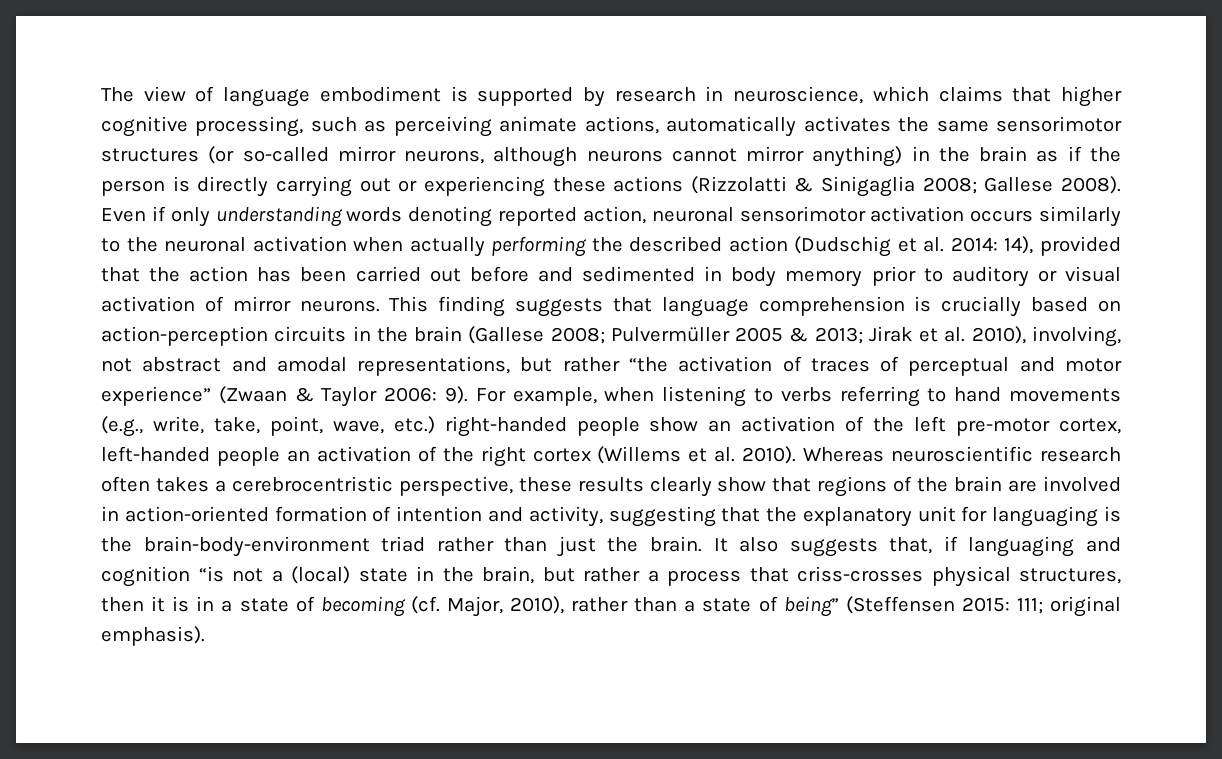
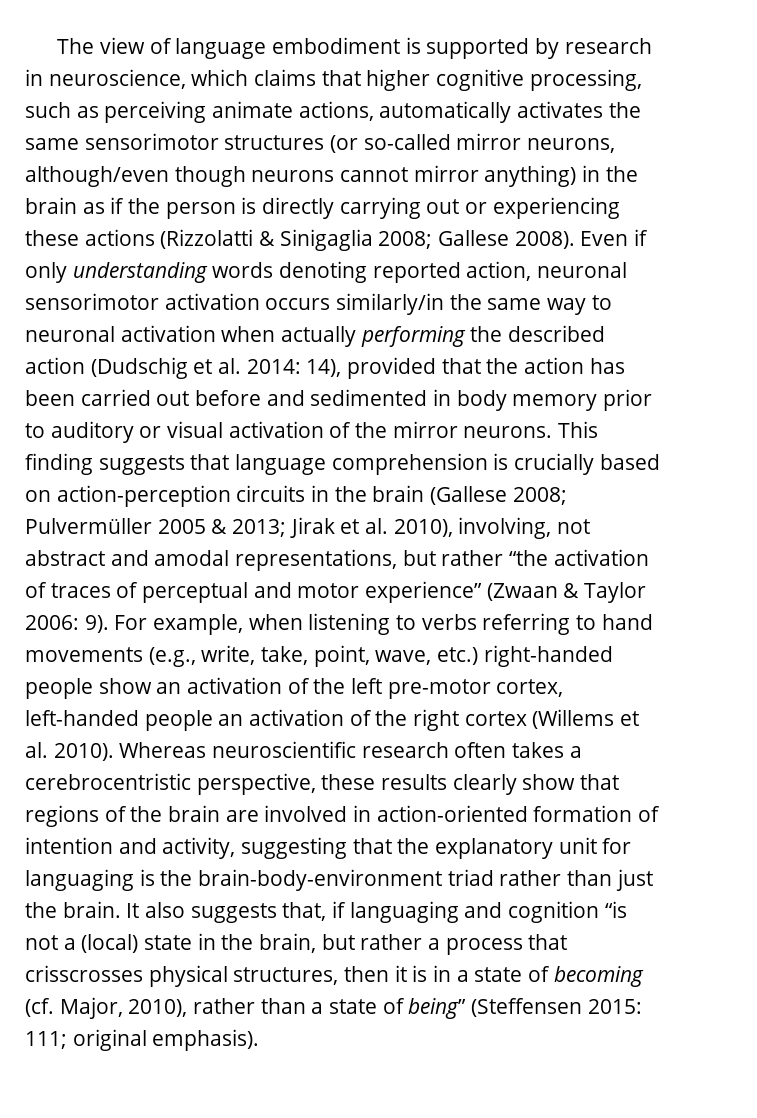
- The view of language embodiment is supported by research in neuroscience, which claims that higher cognitive processing, such as perceiving animate actions, automatically activates the same sensorimotor structures (or so-called mirror neurons, although neurons cannot mirror anything) in the brain as if the person is directly carrying out or experiencing these actions (Rizzolatti & Sinigaglia 2008; Gallese 2008).
+ The view of language embodiment is supported by research in neuroscience, which claims that higher cognitive processing, such as perceiving animate actions, automatically activates the same sensorimotor structures (or so-called mirror neurons, although/even though neurons cannot mirror anything) in the brain as if the person is directly carrying out or experiencing these actions (Rizzolatti & Sinigaglia 2008; Gallese 2008).
- Even if only understanding words denoting reported action, neuronal sensorimotor activation occurs similarly to the neuronal activation when actually performing the described action (Dudschig et al. 2014: 14), provided that the action has been carried out before and sedimented in body memory prior to auditory or visual activation of mirror neurons.
+ Even if only understanding words denoting reported action, neuronal sensorimotor activation occurs similarly/in the same way to neuronal activation when actually performing the described action (Dudschig et al. 2014: 14), provided that the action has been carried out before and sedimented in body memory prior to auditory or visual activation of the mirror neurons.
- It also suggests that, if languaging and cognition “is not a (local) state in the brain, but rather a process that criss-crosses physical structures, then it is in a state of becoming (cf. Major, 2010), rather than a state of being” (Steffensen 2015: 111; original emphasis).
+ It also suggests that, if languaging and cognition “is not a (local) state in the brain, but rather a process that crisscrosses physical structures, then it is in a state of becoming (cf. Major, 2010), rather than a state of being” (Steffensen 2015: 111; original emphasis).

